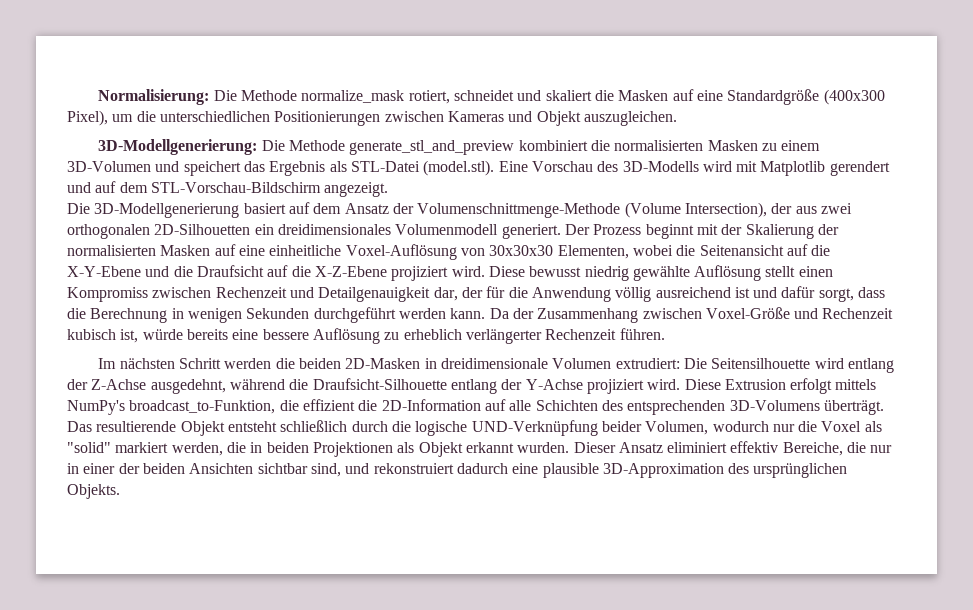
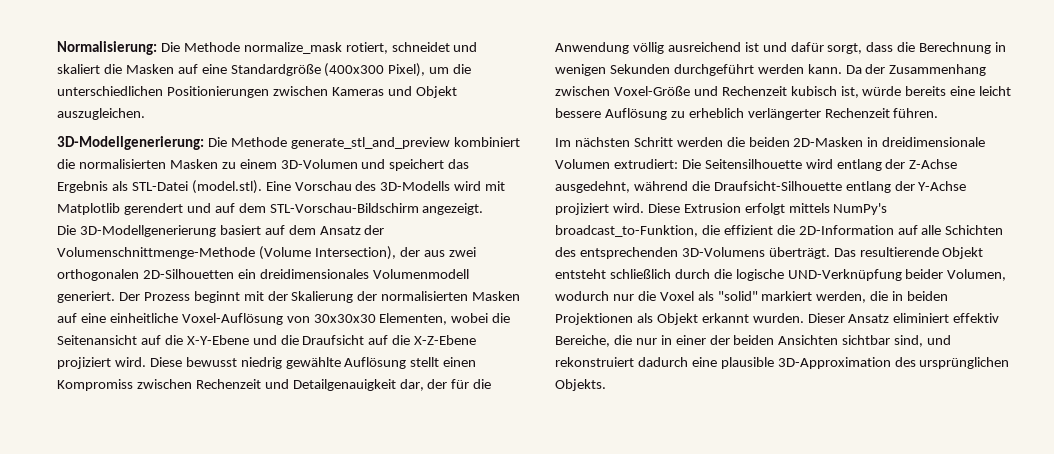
- Da der Zusammenhang zwischen Voxel-Größe und Rechenzeit kubisch ist, würde bereits eine bessere Auflösung zu erheblich verlängerter Rechenzeit führen.
+ Da der Zusammenhang zwischen Voxel-Größe und Rechenzeit kubisch ist, würde bereits eine leicht bessere Auflösung zu erheblich verlängerter Rechenzeit führen.

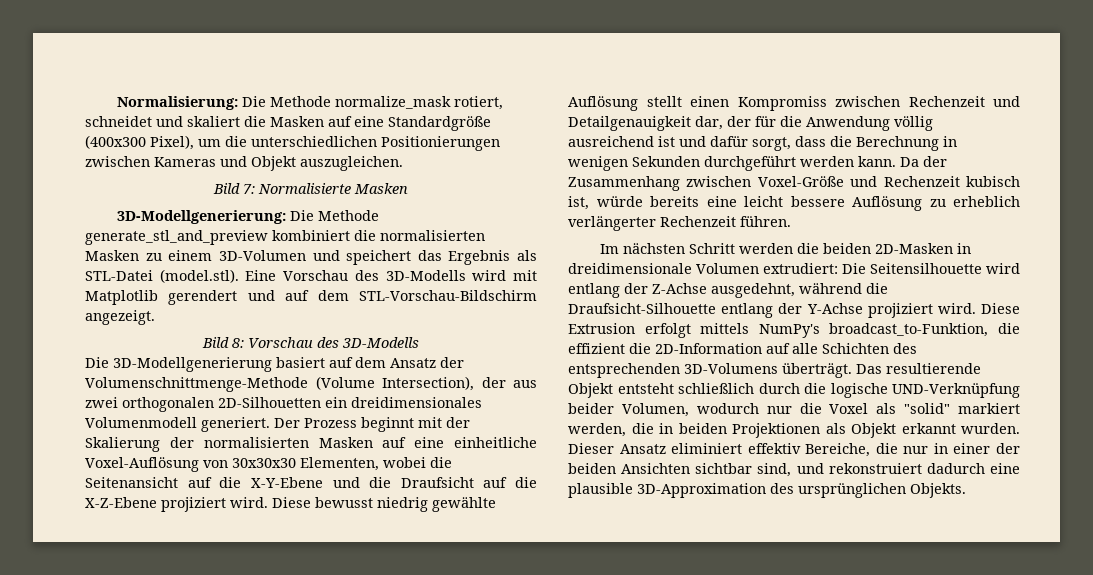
+ Bild 7: Normalisierte Masken
+ Bild 8: Vorschau des 3D-Modells

